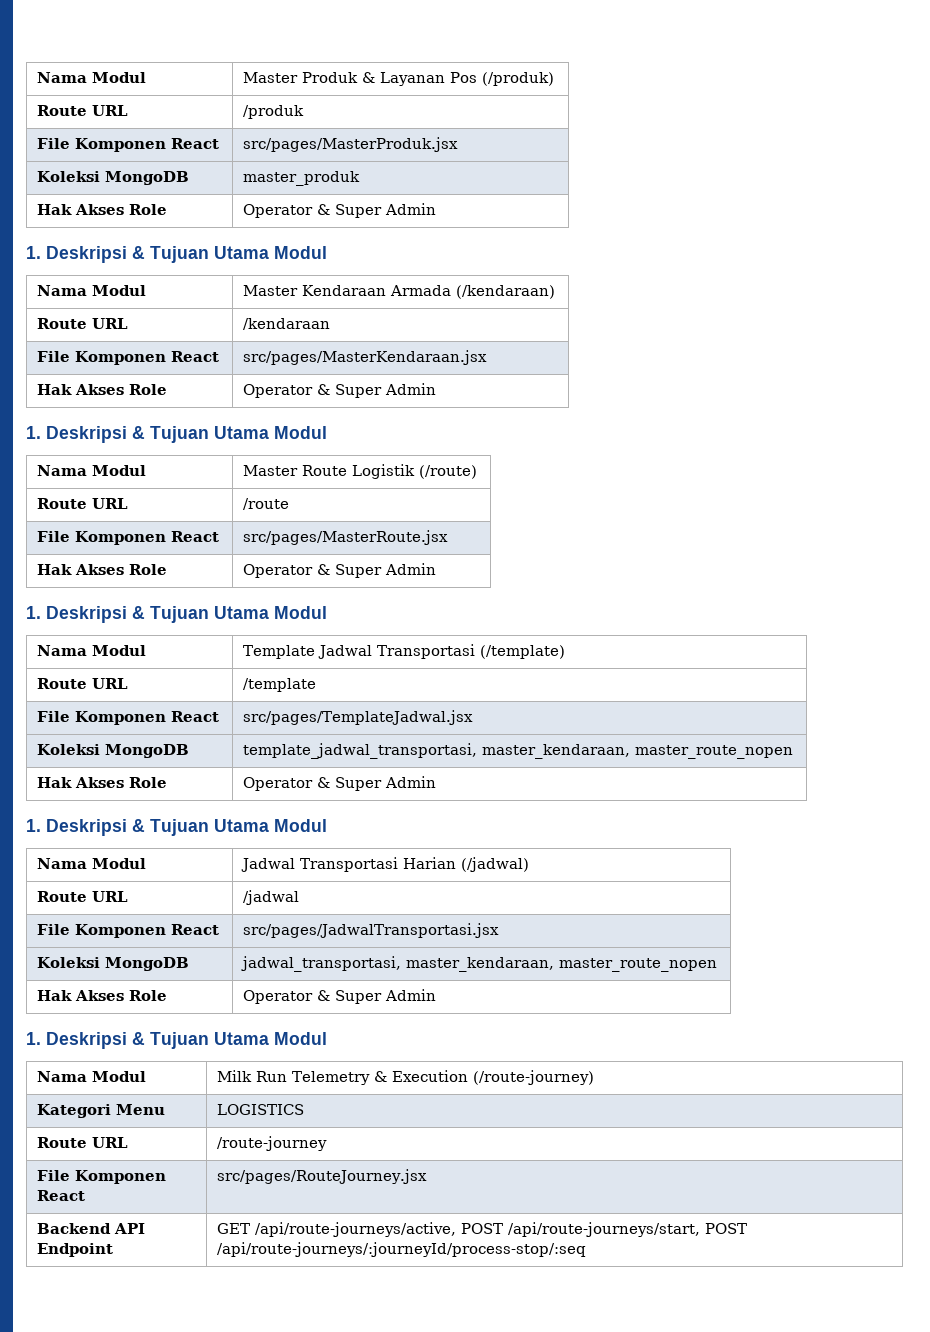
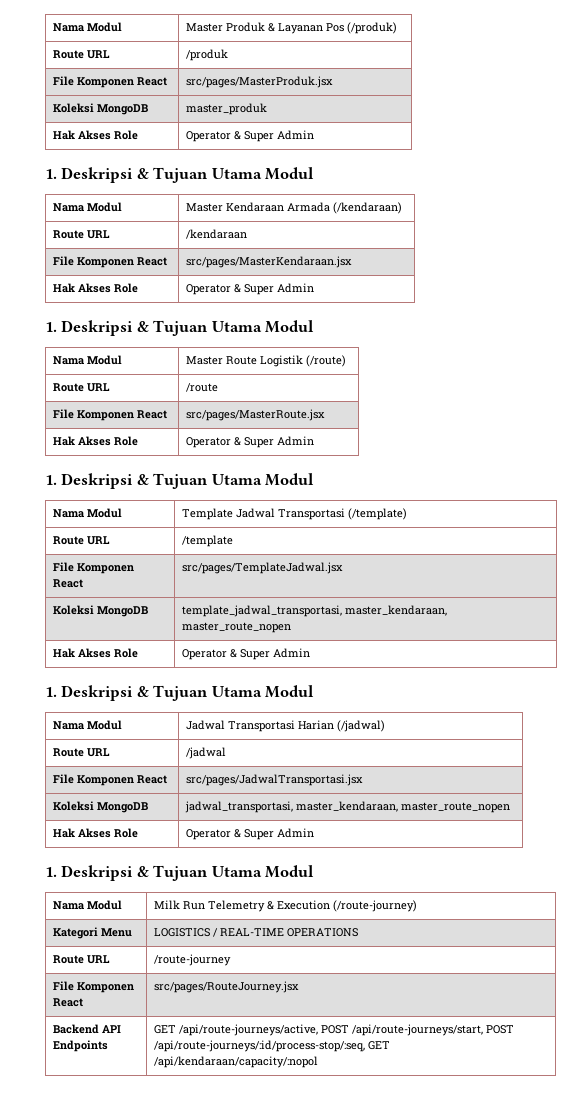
- Kategori Menu | LOGISTICS
+ Kategori Menu | LOGISTICS / REAL-TIME OPERATIONS
- Backend API Endpoint | GET /api/route-journeys/active, POST /api/route-journeys/start, POST /api/route-journeys/:journeyId/process-stop/:seq
+ Backend API Endpoints | GET /api/route-journeys/active, POST /api/route-journeys/start, POST /api/route-journeys/:id/process-stop/:seq, GET /api/kendaraan/capacity/:nopol

